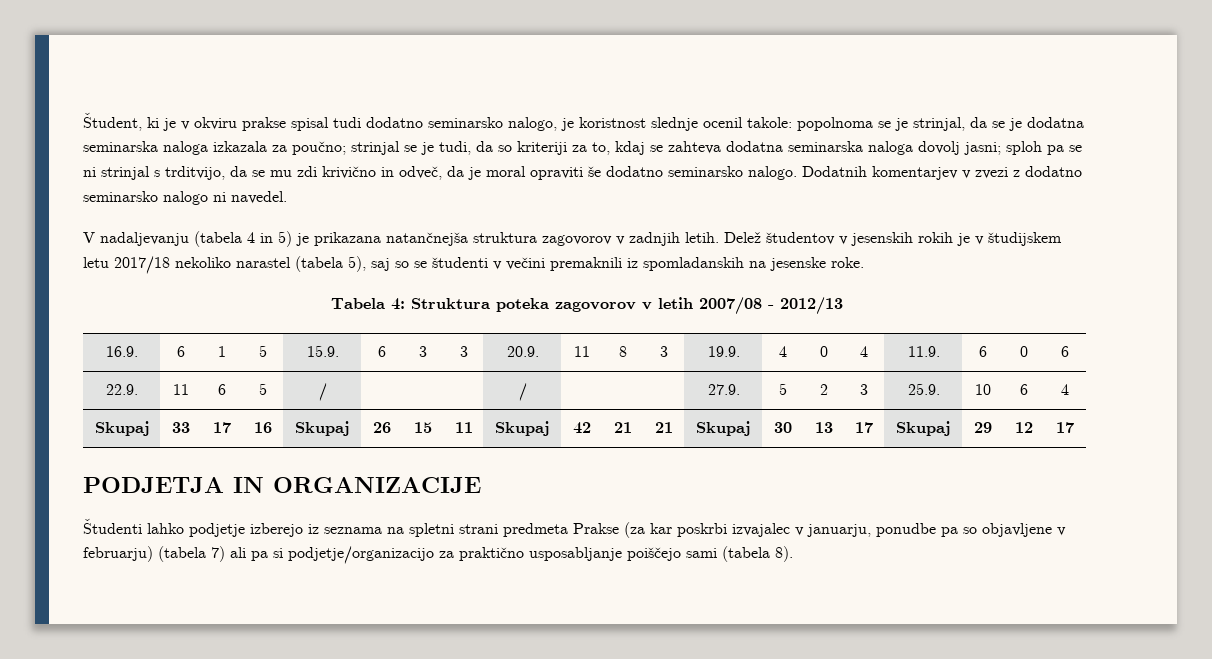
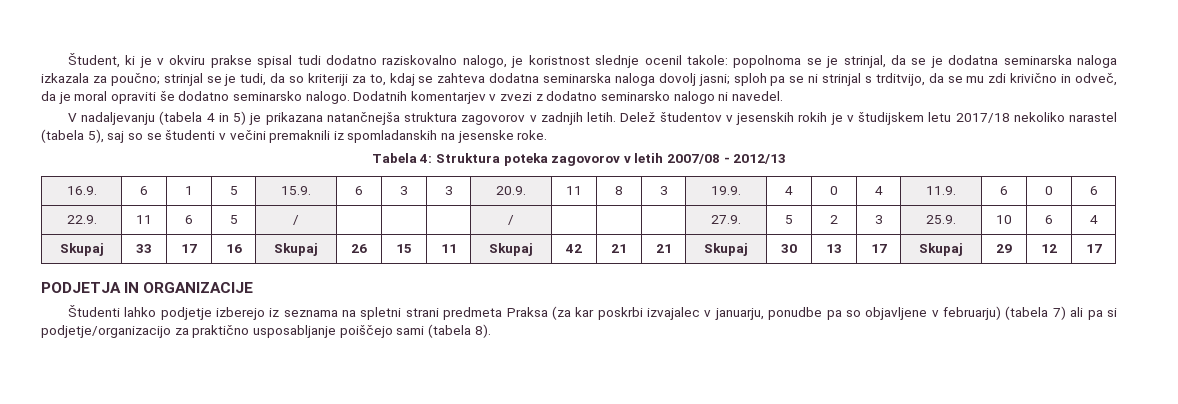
- Študent, ki je v okviru prakse spisal tudi dodatno seminarsko nalogo, je koristnost slednje ocenil takole:
+ Študent, ki je v okviru prakse spisal tudi dodatno raziskovalno nalogo, je koristnost slednje ocenil takole:
- Študenti lahko podjetje izberejo iz seznama na spletni strani predmeta Prakse (za kar poskrbi izvajalec v januarju, ponudbe pa so objavljene v februarju) (tabela 7) ali pa si podjetje/organizacijo za praktično usposabljanje poiščejo sami (tabela 8).
+ Študenti lahko podjetje izberejo iz seznama na spletni strani predmeta Praksa (za kar poskrbi izvajalec v januarju, ponudbe pa so objavljene v februarju) (tabela 7) ali pa si podjetje/organizacijo za praktično usposabljanje poiščejo sami (tabela 8).

